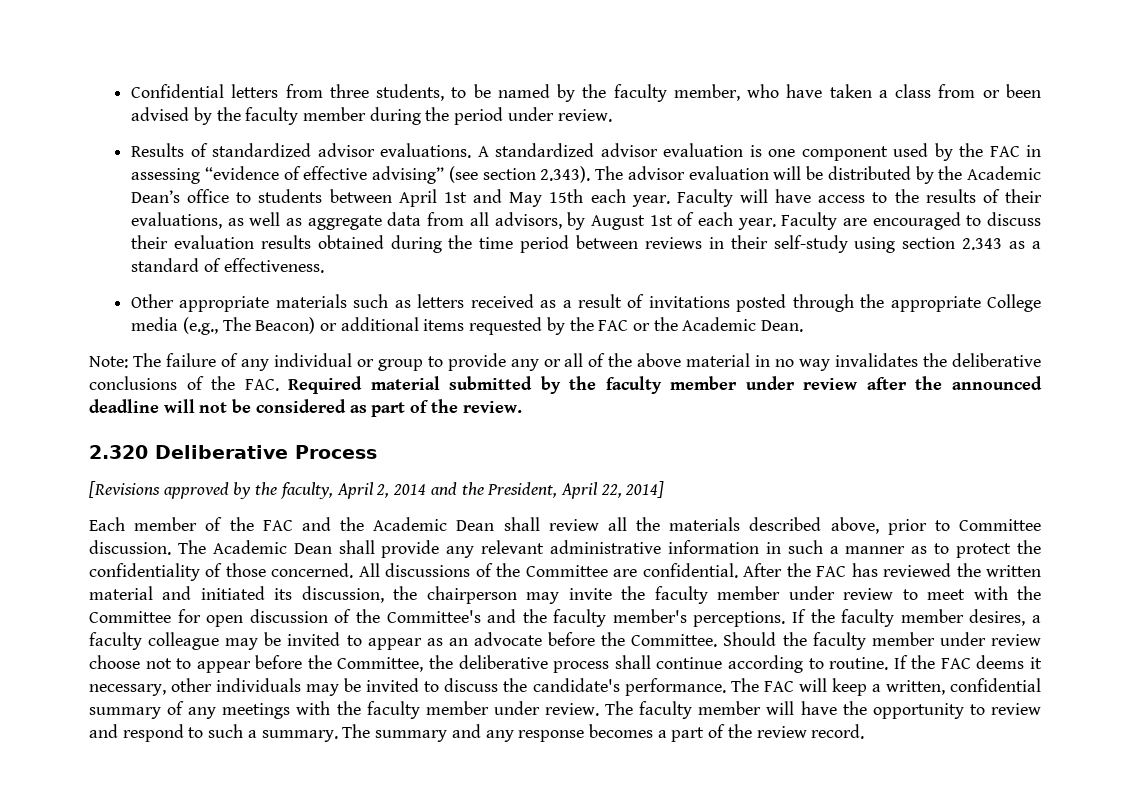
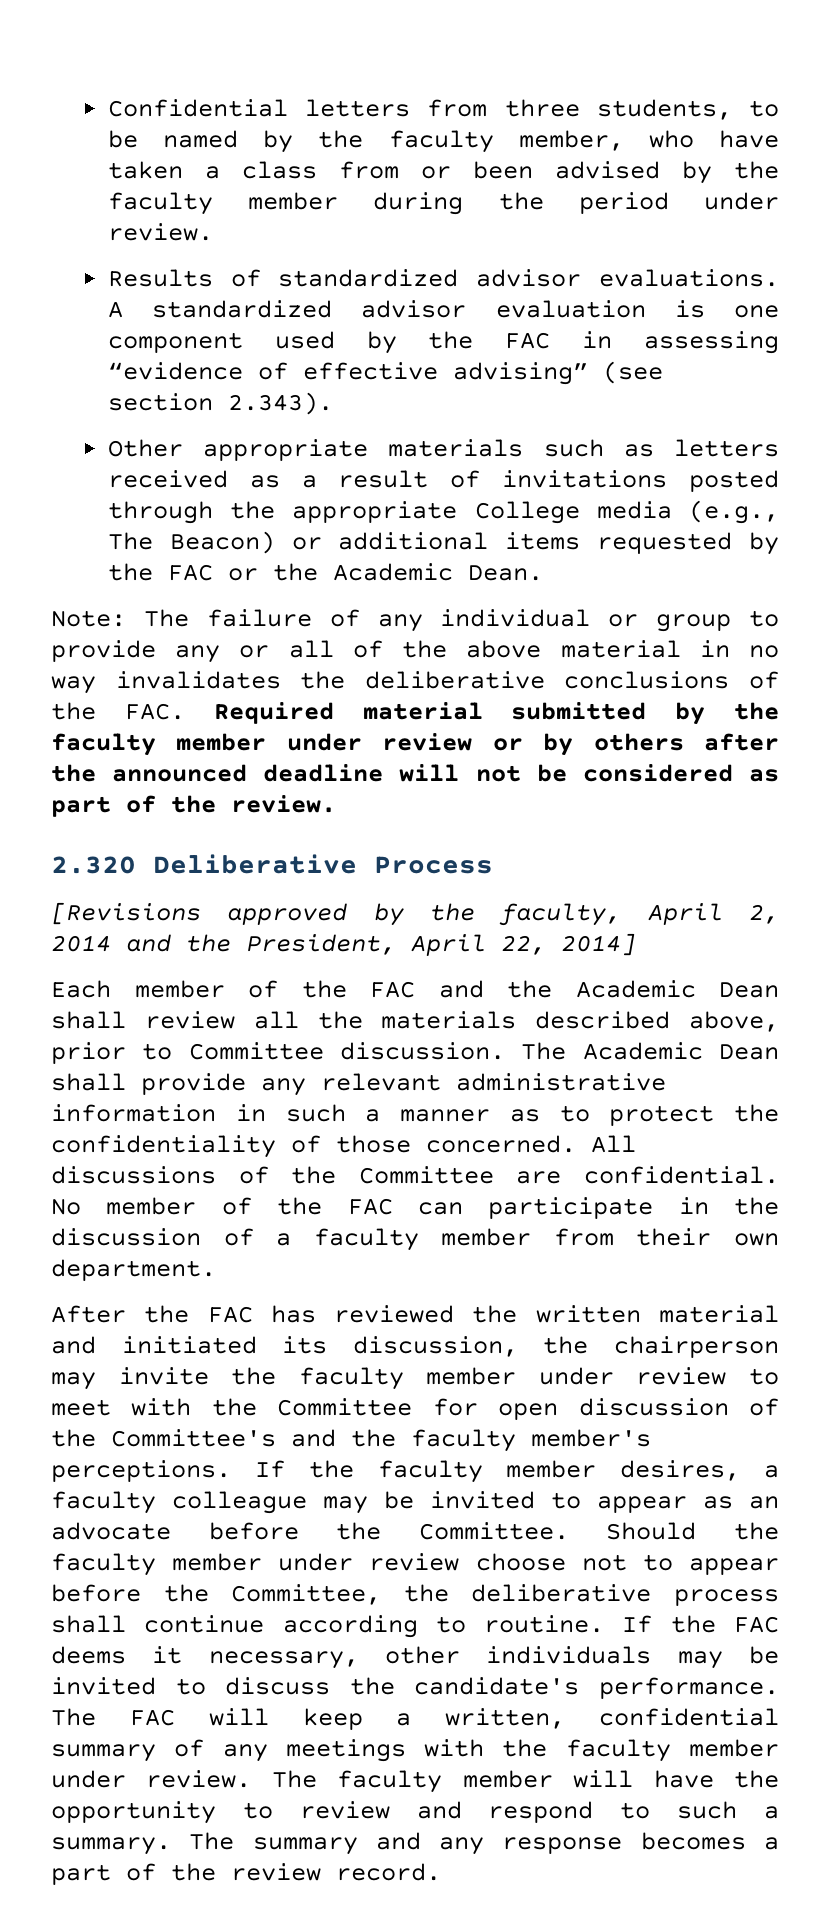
- A standardized advisor evaluation is one component used by the FAC in assessing “evidence of effective advising” (see section 2.343). The advisor evaluation will be distributed by the Academic Dean’s office to students between April 1st and May 15th each year. Faculty will have access to the results of their evaluations, as well as aggregate data from all advisors, by August 1st of each year. Faculty are encouraged to discuss their evaluation results obtained during the time period between reviews in their self-study using section 2.343 as a standard of effectiveness.
+ A standardized advisor evaluation is one component used by the FAC in assessing “evidence of effective advising” (see section 2.343).
- Note: The failure of any individual or group to provide any or all of the above material in no way invalidates the deliberative conclusions of the FAC. Required material submitted by the faculty member under review after the announced deadline will not be considered as part of the review.
+ Note: The failure of any individual or group to provide any or all of the above material in no way invalidates the deliberative conclusions of the FAC. Required material submitted by the faculty member under review or by others after the announced deadline will not be considered as part of the review.
- All discussions of the Committee are confidential. After the FAC has reviewed the written material and initiated its discussion, the chairperson may invite the faculty member under review to meet with the Committee for open discussion of the Committee's and the faculty member's perceptions.
+ All discussions of the Committee are confidential. No member of the FAC can participate in the discussion of a faculty member from their own department.
+ After the FAC has reviewed the written material and initiated its discussion, the chairperson may invite the faculty member under review to meet with the Committee for open discussion of the Committee's and the faculty member's perceptions.

